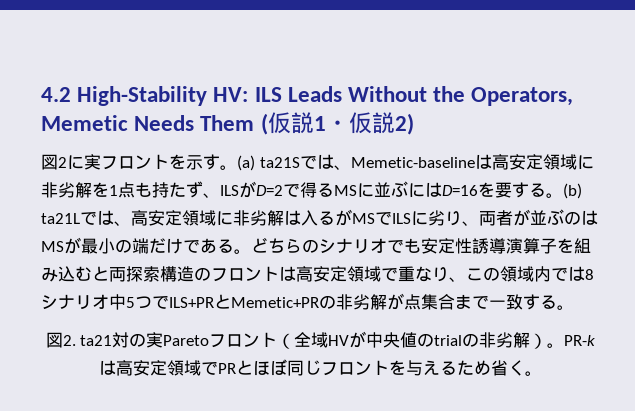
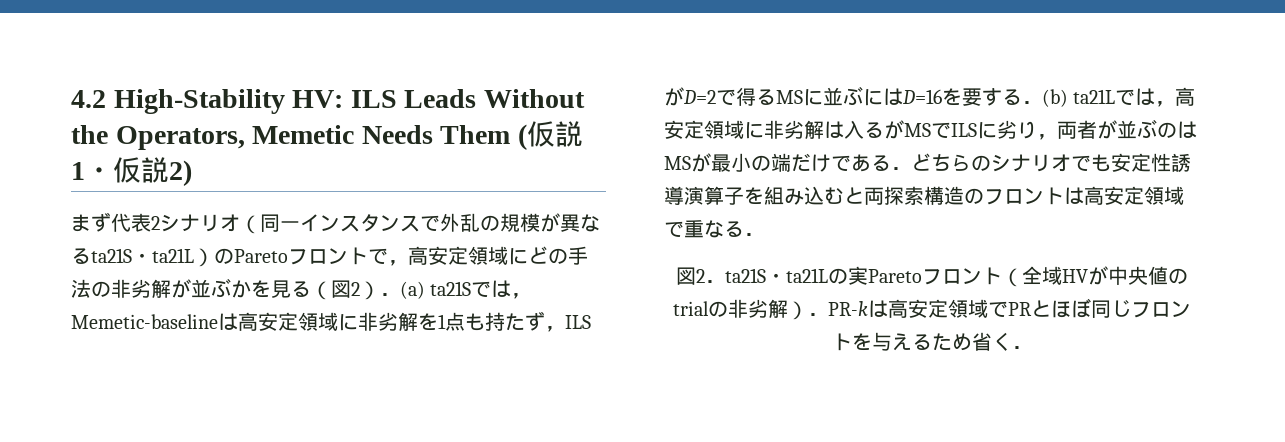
- 図2に実フロントを示す。(a) ta21Sでは、Memetic-baselineは高安定領域に非劣解を1点も持たず、ILSがD=2で得るMSに並ぶにはD=16を要する。(b) ta21Lでは、高安定領域に非劣解は入るがMSでILSに劣り、両者が並ぶのはMSが最小の端だけである。どちらのシナリオでも安定性誘導演算子を組み込むと両探索構造のフロントは高安定領域で重なり、この領域内では8シナリオ中5つでILS+PRとMemetic+PRの非劣解が点集合まで一致する。
- 図2. ta21対の実Paretoフロント（全域HVが中央値のtrialの非劣解）。PR-kは高安定領域でPRとほぼ同じフロントを与えるため省く。
+ まず代表2シナリオ（同一インスタンスで外乱の規模が異なるta21S・ta21L）のParetoフロントで，高安定領域にどの手法の非劣解が並ぶかを見る（図2）．(a) ta21Sでは，Memetic-baselineは高安定領域に非劣解を1点も持たず，ILSがD=2で得るMSに並ぶにはD=16を要する．(b) ta21Lでは，高安定領域に非劣解は入るがMSでILSに劣り，両者が並ぶのはMSが最小の端だけである．どちらのシナリオでも安定性誘導演算子を組み込むと両探索構造のフロントは高安定領域で重なる．
+ 図2．ta21S・ta21Lの実Paretoフロント（全域HVが中央値のtrialの非劣解）．PR-kは高安定領域でPRとほぼ同じフロントを与えるため省く．

